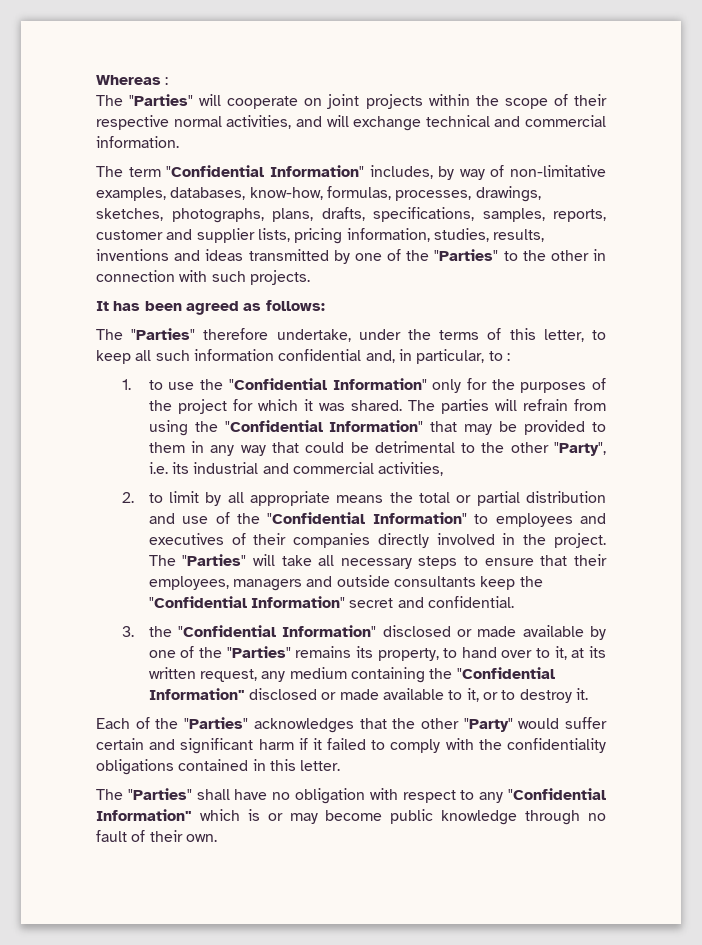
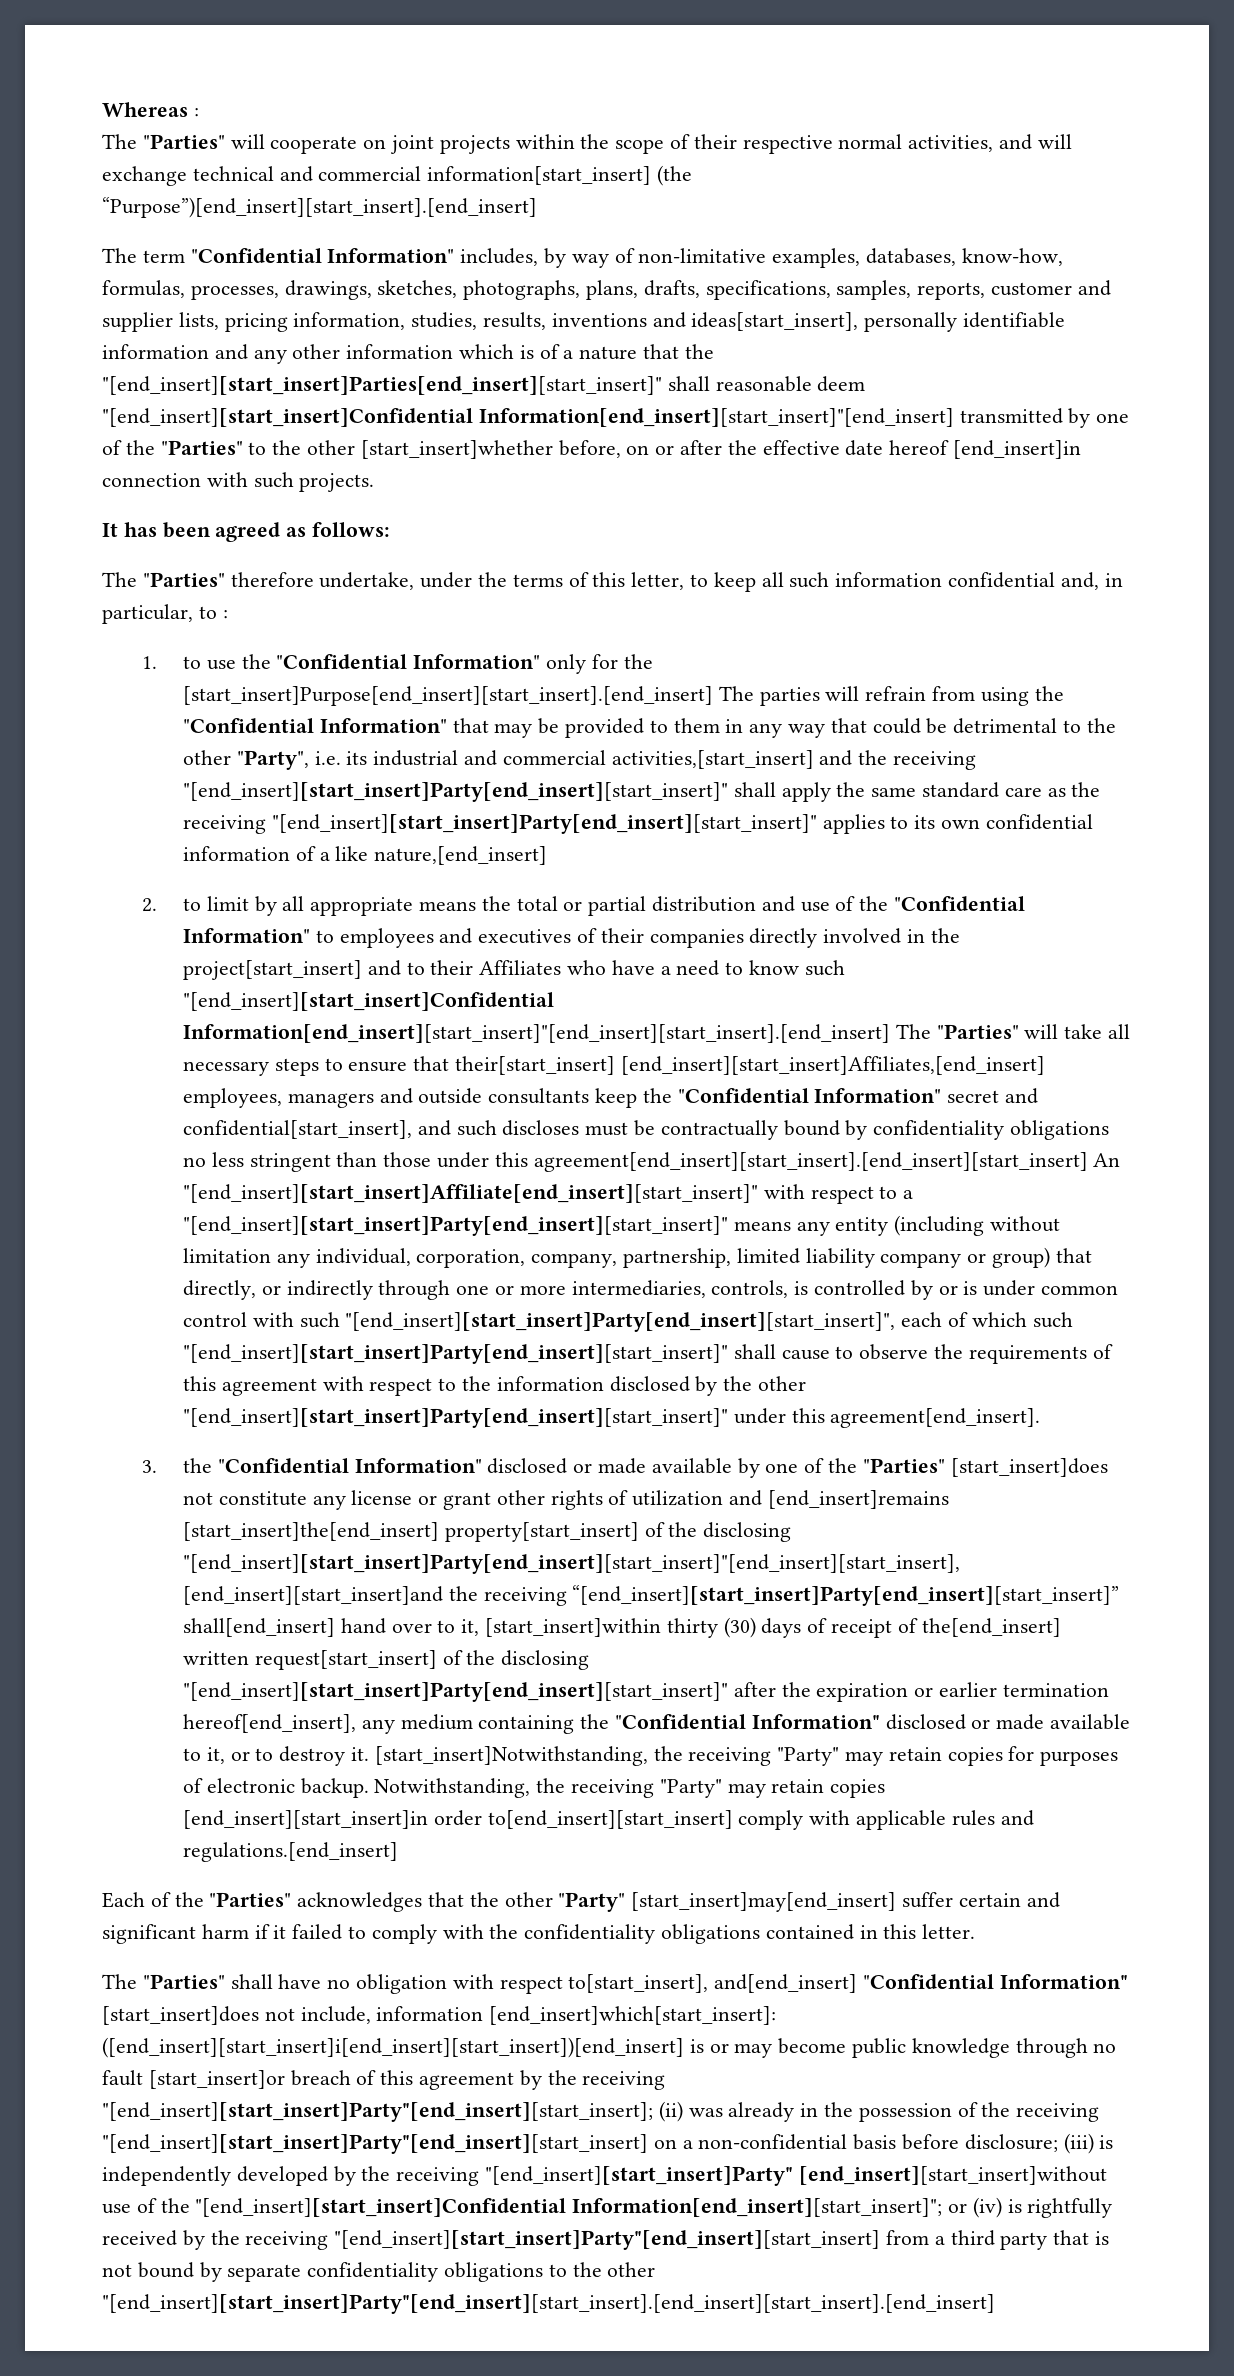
- The "Parties" will cooperate on joint projects within the scope of their respective normal activities, and will exchange technical and commercial information.
+ The "Parties" will cooperate on joint projects within the scope of their respective normal activities, and will exchange technical and commercial information[start_insert] (the “Purpose”)[end_insert][start_insert].[end_insert]
- The term "Confidential Information" includes, by way of non-limitative examples, databases, know-how, formulas, processes, drawings, sketches, photographs, plans, drafts, specifications, samples, reports, customer and supplier lists, pricing information, studies, results, inventions and ideas transmitted by one of the "Parties" to the other in connection with such projects.
+ The term "Confidential Information" includes, by way of non-limitative examples, databases, know-how, formulas, processes, drawings, sketches, photographs, plans, drafts, specifications, samples, reports, customer and supplier lists, pricing information, studies, results, inventions and ideas[start_insert], personally identifiable information and any other information which is of a nature that the "[end_insert][start_insert]Parties[end_insert][start_insert]" shall reasonable deem "[end_insert][start_insert]Confidential Information[end_insert][start_insert]"[end_insert] transmitted by one of the "Parties" to the other [start_insert]whether before, on or after the effective date hereof [end_insert]in connection with such projects.
- 1. to use the "Confidential Information" only for the purposes of the project for which it was shared. The parties will refrain from using the "Confidential Information" that may be provided to them in any way that could be detrimental to the other "Party", i.e. its industrial and commercial activities,
+ 1. to use the "Confidential Information" only for the [start_insert]Purpose[end_insert][start_insert].[end_insert] The parties will refrain from using the "Confidential Information" that may be provided to them in any way that could be detrimental to the other "Party", i.e. its industrial and commercial activities,[start_insert] and the receiving "[end_insert][start_insert]Party[end_insert][start_insert]" shall apply the same standard care as the receiving "[end_insert][start_insert]Party[end_insert][start_insert]" applies to its own confidential information of a like nature,[end_insert]
- 2. to limit by all appropriate means the total or partial distribution and use of the "Confidential Information" to employees and executives of their companies directly involved in the project. The "Parties" will take all necessary steps to ensure that their employees, managers and outside consultants keep the "Confidential Information" secret and confidential.
+ 2. to limit by all appropriate means the total or partial distribution and use of the "Confidential Information" to employees and executives of their companies directly involved in the project[start_insert] and to their Affiliates who have a need to know such "[end_insert][start_insert]Confidential Information[end_insert][start_insert]"[end_insert][start_insert].[end_insert] The "Parties" will take all necessary steps to ensure that their[start_insert] [end_insert][start_insert]Affiliates,[end_insert] employees, managers and outside consultants keep the "Confidential Information" secret and confidential[start_insert], and such discloses must be contractually bound by confidentiality obligations no less stringent than those under this agreement[end_insert][start_insert].[end_insert][start_insert] An "[end_insert][start_insert]Affiliate[end_insert][start_insert]" with respect to a "[end_insert][start_insert]Party[end_insert][start_insert]" means any entity (including without limitation any individual, corporation, company, partnership, limited liability company or group) that directly, or indirectly through one or more intermediaries, controls, is controlled by or is under common control with such "[end_insert][start_insert]Party[end_insert][start_insert]", each of which such "[end_insert][start_insert]Party[end_insert][start_insert]" shall cause to observe the requirements of this agreement with respect to the information disclosed by the other "[end_insert][start_insert]Party[end_insert][start_insert]" under this agreement[end_insert].
- 3. the "Confidential Information" disclosed or made available by one of the "Parties" remains its property, to hand over to it, at its written request, any medium containing the "Confidential Information" disclosed or made available to it, or to destroy it.
+ 3. the "Confidential Information" disclosed or made available by one of the "Parties" [start_insert]does not constitute any license or grant other rights of utilization and [end_insert]remains [start_insert]the[end_insert] property[start_insert] of the disclosing "[end_insert][start_insert]Party[end_insert][start_insert]"[end_insert][start_insert], [end_insert][start_insert]and the receiving “[end_insert][start_insert]Party[end_insert][start_insert]” shall[end_insert] hand over to it, [start_insert]within thirty (30) days of receipt of the[end_insert] written request[start_insert] of the disclosing "[end_insert][start_insert]Party[end_insert][start_insert]" after the expiration or earlier termination hereof[end_insert], any medium containing the "Confidential Information" disclosed or made available to it, or to destroy it. [start_insert]Notwithstanding, the receiving "Party" may retain copies for purposes of electronic backup. Notwithstanding, the receiving "Party" may retain copies [end_insert][start_insert]in order to[end_insert][start_insert] comply with applicable rules and regulations.[end_insert]
- Each of the "Parties" acknowledges that the other "Party" would suffer certain and significant harm if it failed to comply with the confidentiality obligations contained in this letter.
+ Each of the "Parties" acknowledges that the other "Party" [start_insert]may[end_insert] suffer certain and significant harm if it failed to comply with the confidentiality obligations contained in this letter.
- The "Parties" shall have no obligation with respect to any "Confidential Information" which is or may become public knowledge through no fault of their own.
+ The "Parties" shall have no obligation with respect to[start_insert], and[end_insert] "Confidential Information" [start_insert]does not include, information [end_insert]which[start_insert]: ([end_insert][start_insert]i[end_insert][start_insert])[end_insert] is or may become public knowledge through no fault [start_insert]or breach of this agreement by the receiving "[end_insert][start_insert]Party"[end_insert][start_insert]; (ii) was already in the possession of the receiving "[end_insert][start_insert]Party"[end_insert][start_insert] on a non-confidential basis before disclosure; (iii) is independently developed by the receiving "[end_insert][start_insert]Party" [end_insert][start_insert]without use of the "[end_insert][start_insert]Confidential Information[end_insert][start_insert]"; or (iv) is rightfully received by the receiving "[end_insert][start_insert]Party"[end_insert][start_insert] from a third party that is not bound by separate confidentiality obligations to the other "[end_insert][start_insert]Party"[end_insert][start_insert].[end_insert][start_insert].[end_insert]

